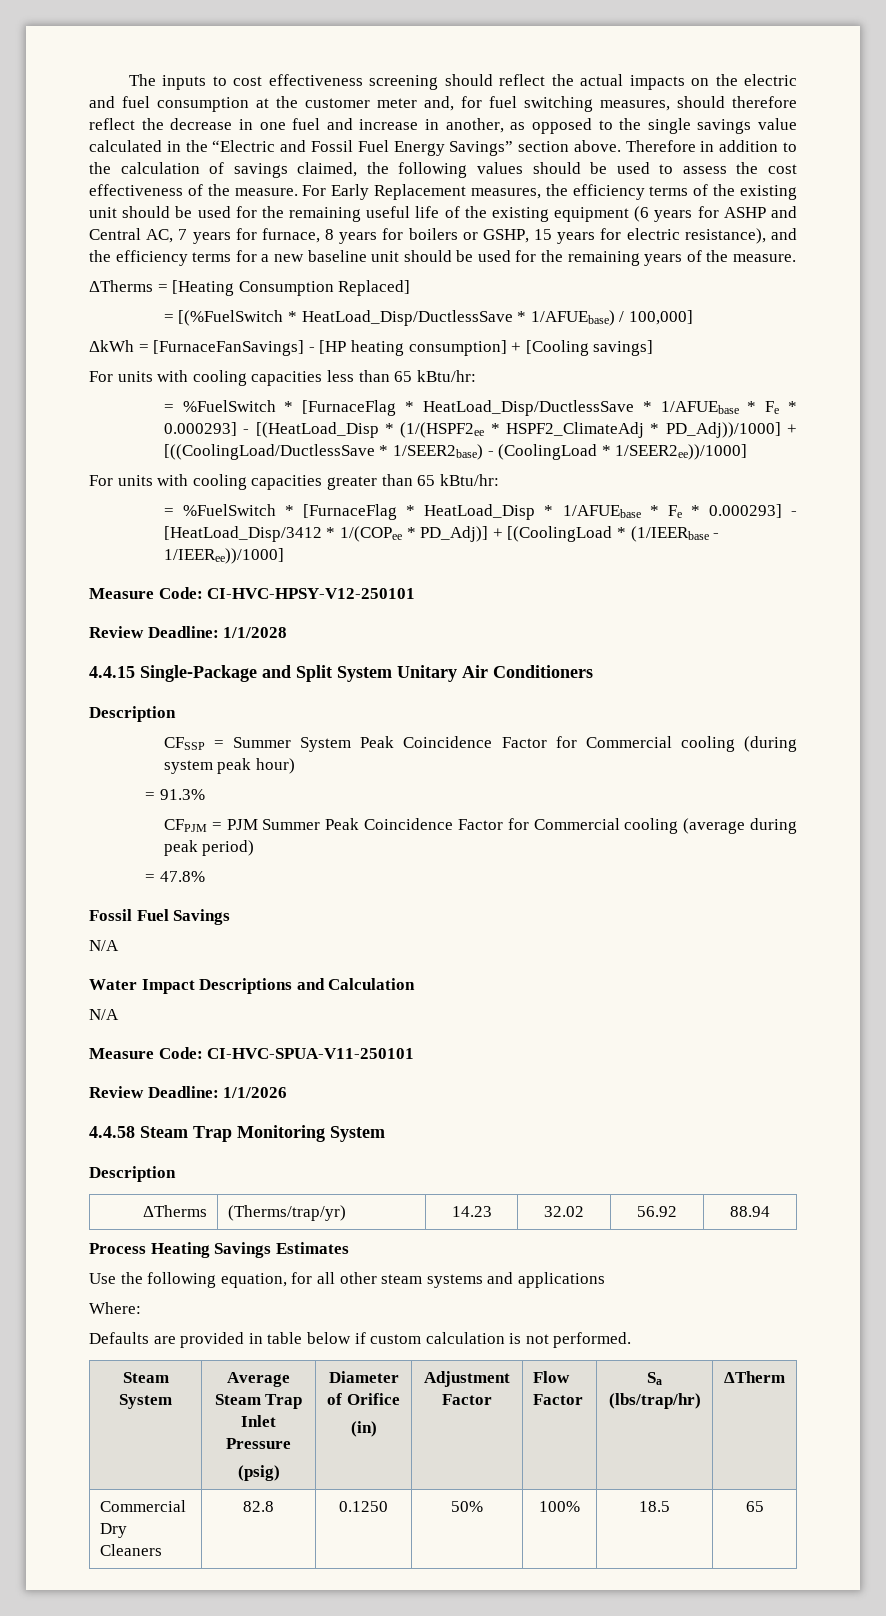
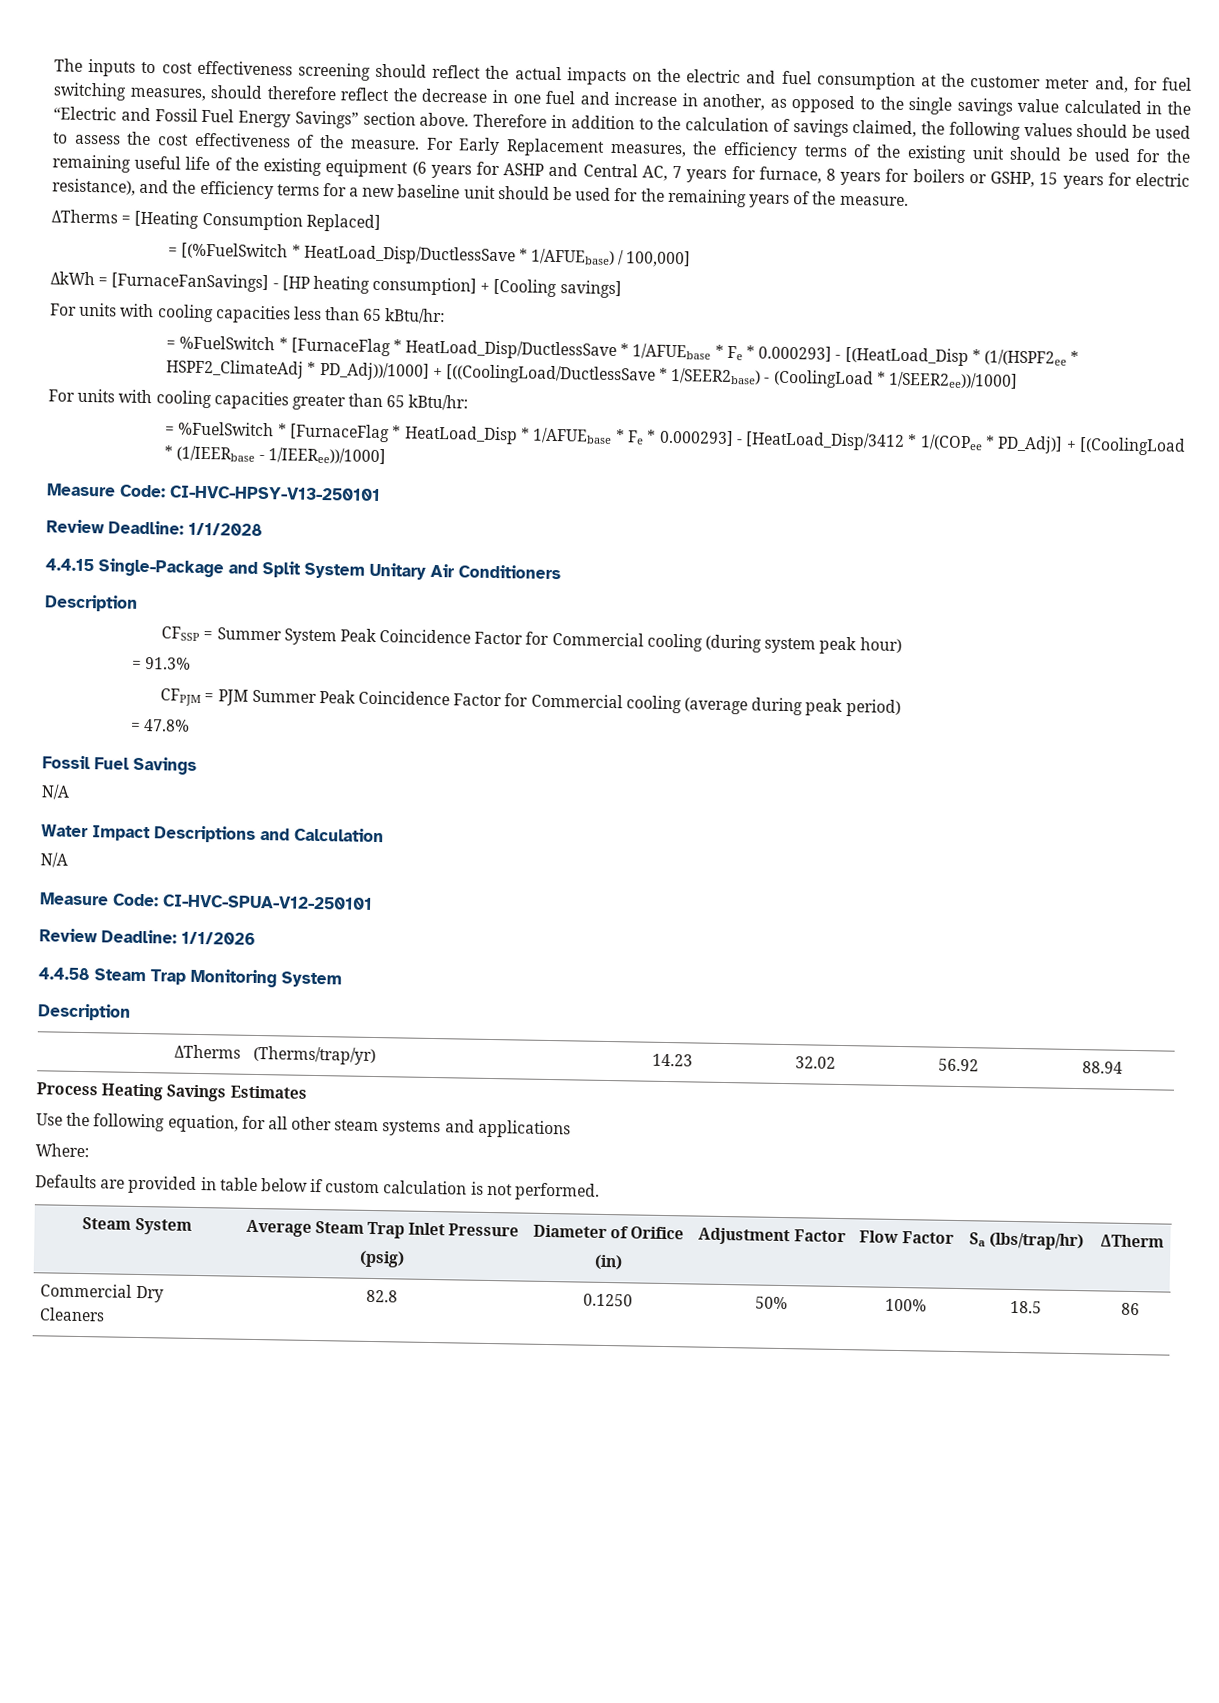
- Measure Code: CI-HVC-HPSY-V12-250101
+ Measure Code: CI-HVC-HPSY-V13-250101
- Measure Code: CI-HVC-SPUA-V11-250101
+ Measure Code: CI-HVC-SPUA-V12-250101
- Commercial Dry Cleaners | 82.8 | 0.1250 | 50% | 100% | 18.5 | 65
+ Commercial Dry Cleaners | 82.8 | 0.1250 | 50% | 100% | 18.5 | 86

